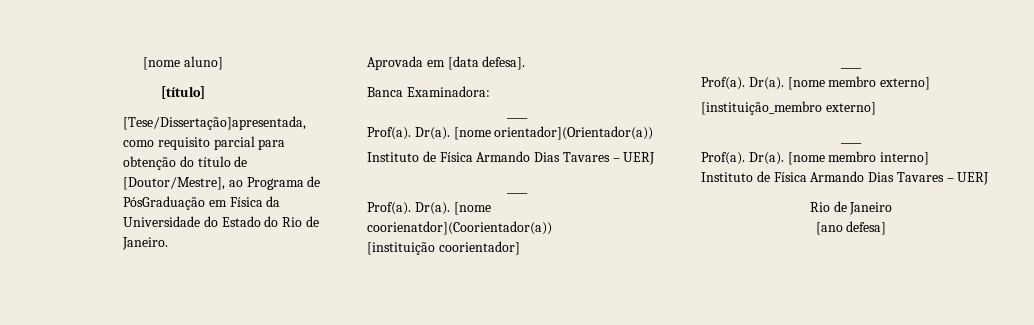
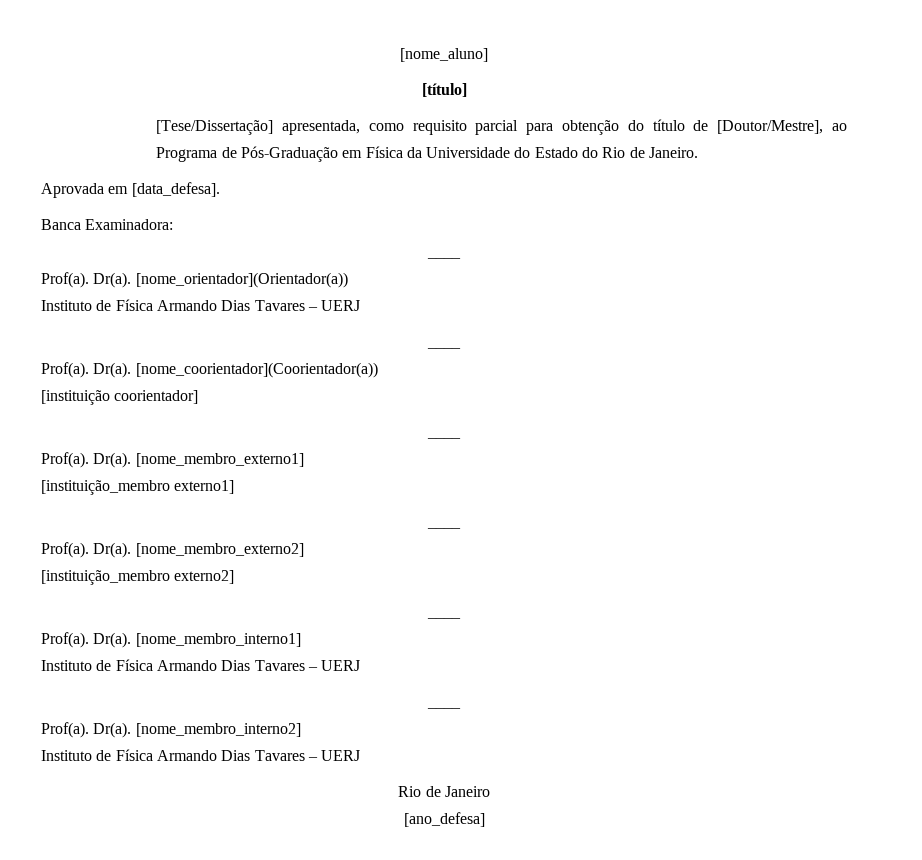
- [nome aluno]
+ [nome_aluno]
- [Tese/Dissertação]apresentada, como requisito parcial para obtenção do título de [Doutor/Mestre], ao Programa de PósGraduação em Física da Universidade do Estado do Rio de Janeiro.
+ [Tese/Dissertação] apresentada, como requisito parcial para obtenção do título de [Doutor/Mestre], ao Programa de Pós-Graduação em Física da Universidade do Estado do Rio de Janeiro.
- Aprovada em [data defesa].
+ Aprovada em [data_defesa].
- [nome orientador](Orientador(a))
+ [nome_orientador](Orientador(a))
- [nome coorienatdor](Coorientador(a))
+ [nome_coorientador](Coorientador(a))
- [nome membro externo]
- [instituição_membro externo]
+ [nome_membro_externo1]
+ [instituição_membro externo1]
  ____
- Prof(a). Dr(a). [nome membro interno]
+ Prof(a). Dr(a). [nome_membro_externo2]
+ [instituição_membro externo2]
+ ____
+ Prof(a). Dr(a). [nome_membro_interno1]
+ Instituto de Física Armando Dias Tavares – UERJ
+ ____
+ Prof(a). Dr(a). [nome_membro_interno2]
- [ano defesa]
+ [ano_defesa]

